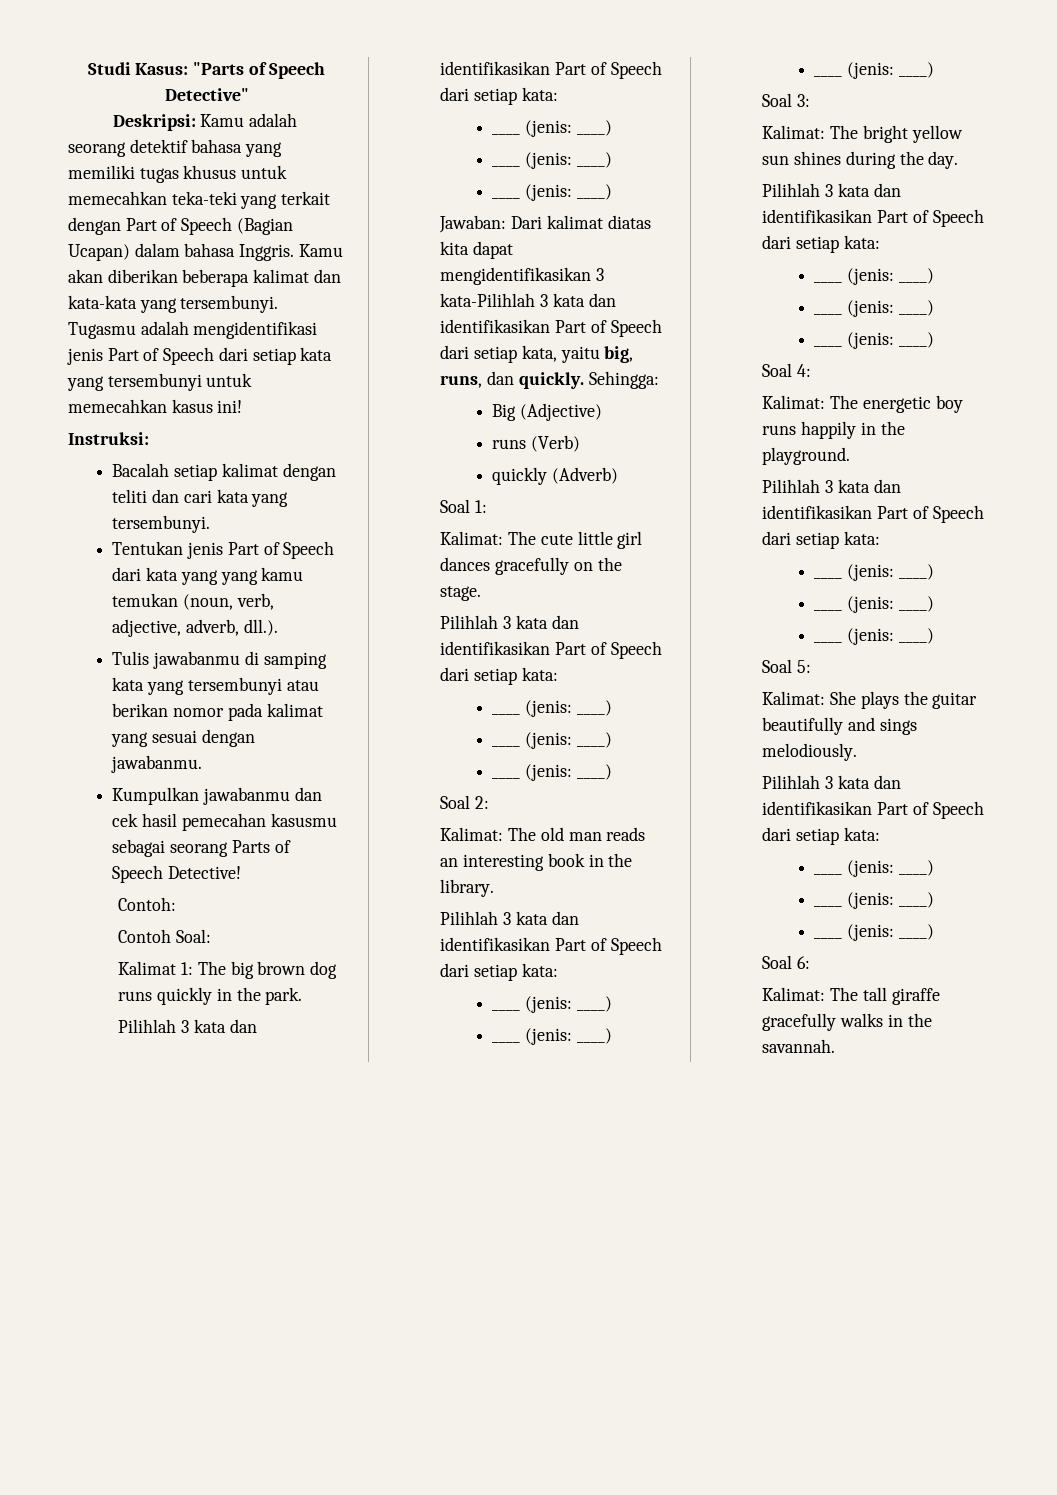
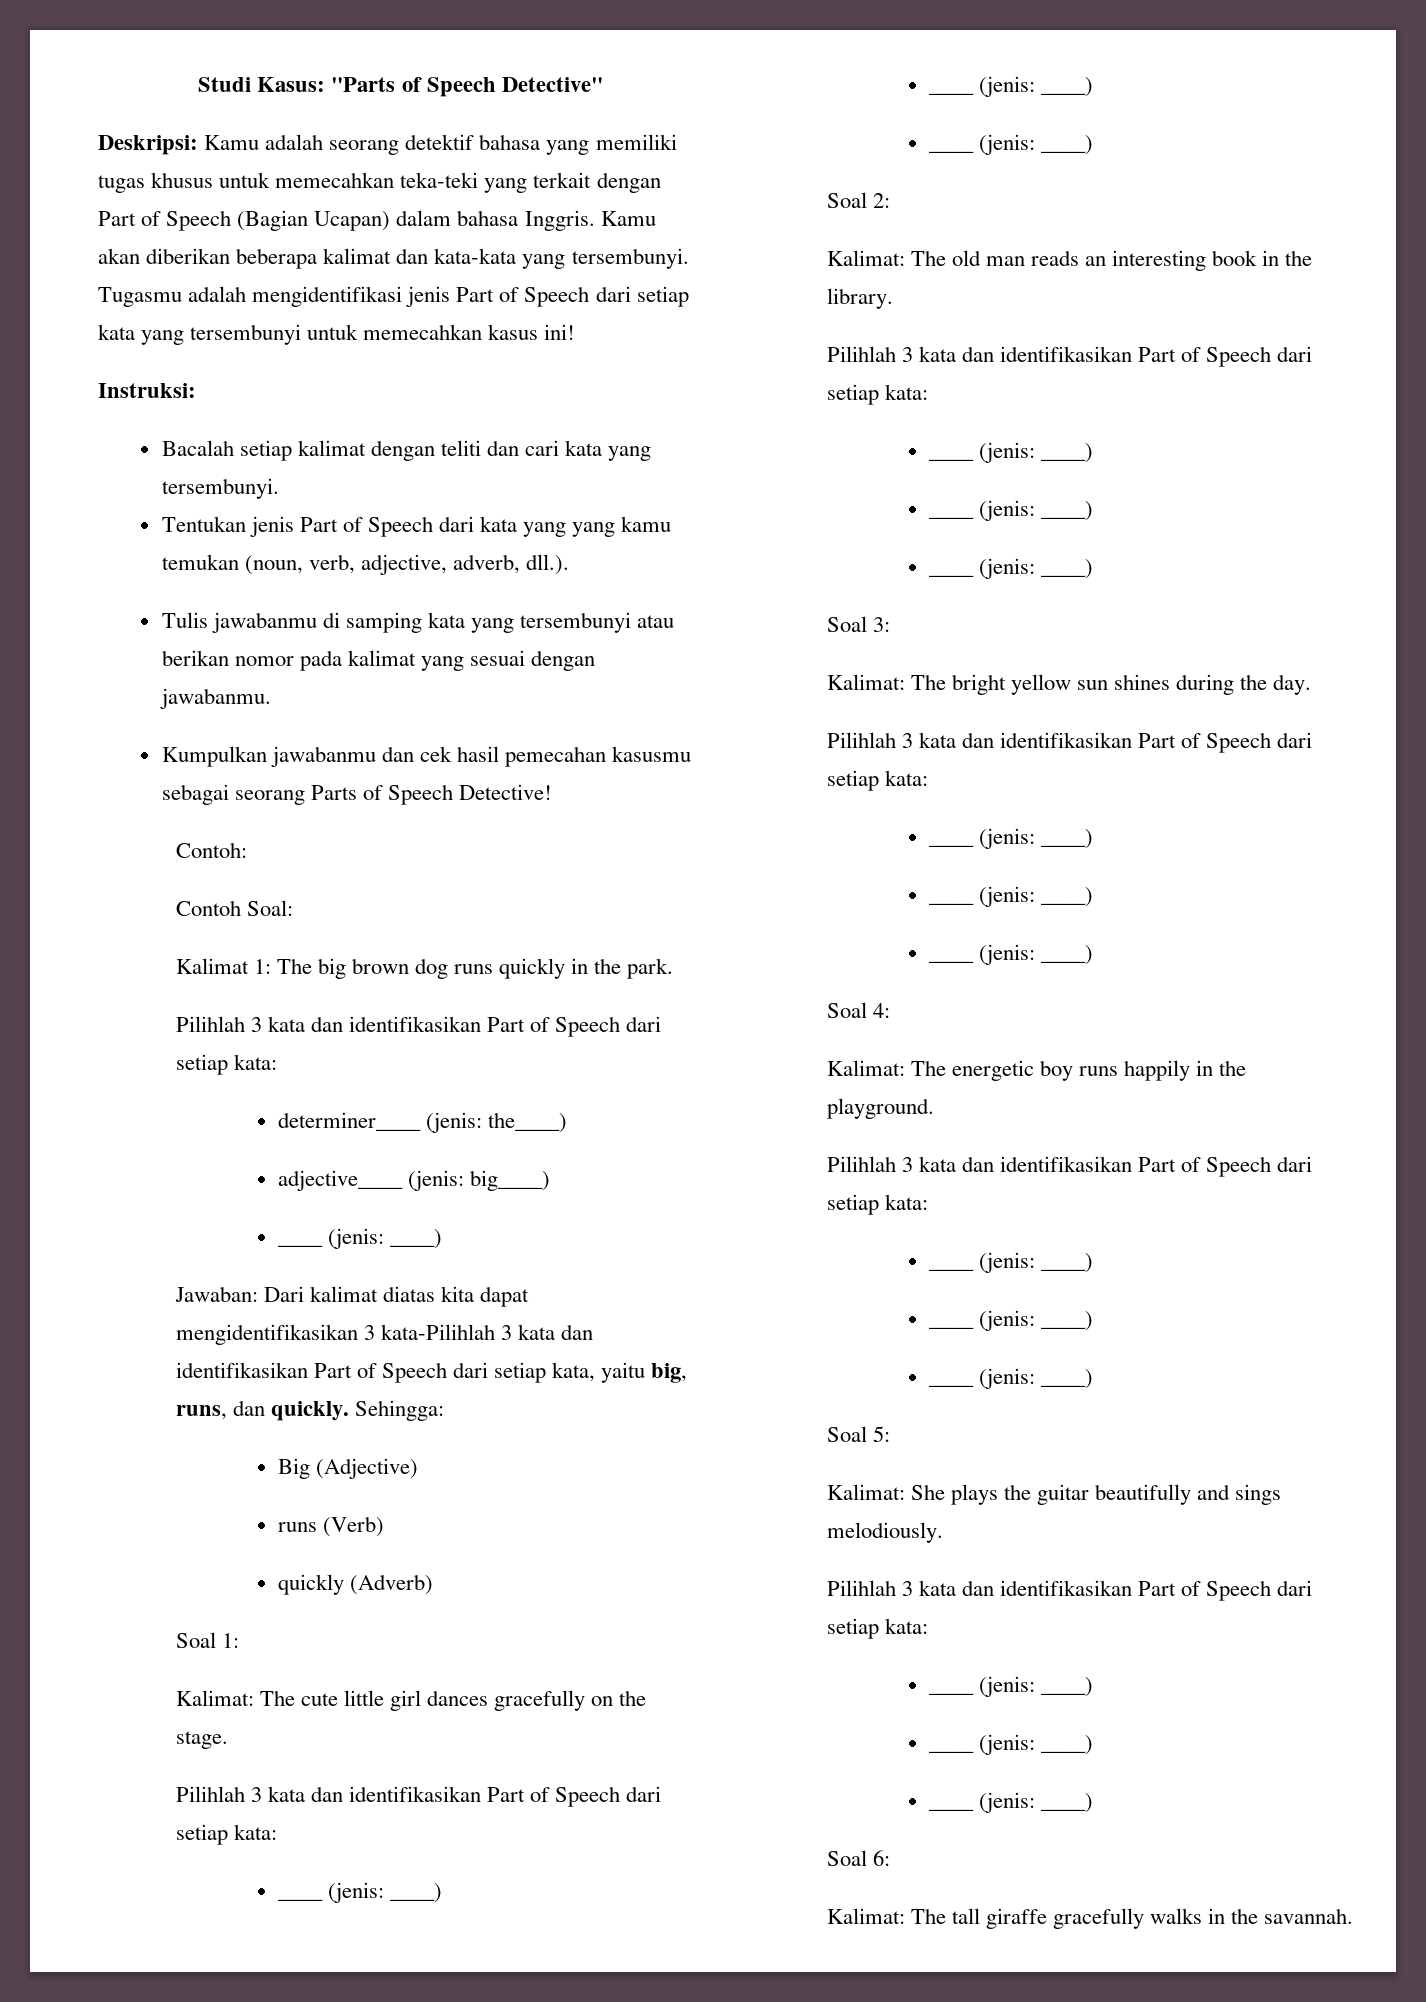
  Kalimat 1: The big brown dog runs quickly in the park.
  Pilihlah 3 kata dan identifikasikan Part of Speech dari setiap kata:
- ____ (jenis: ____)
- ____ (jenis: ____)
+ determiner____ (jenis: the____)
+ adjective____ (jenis: big____)

